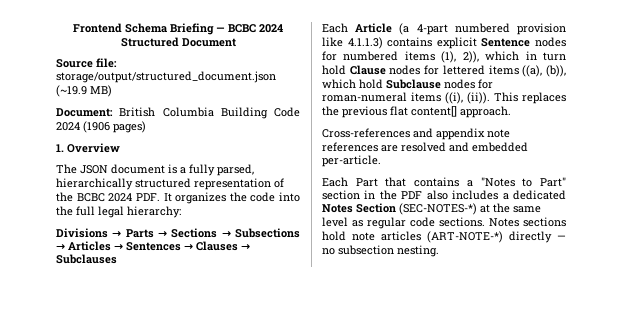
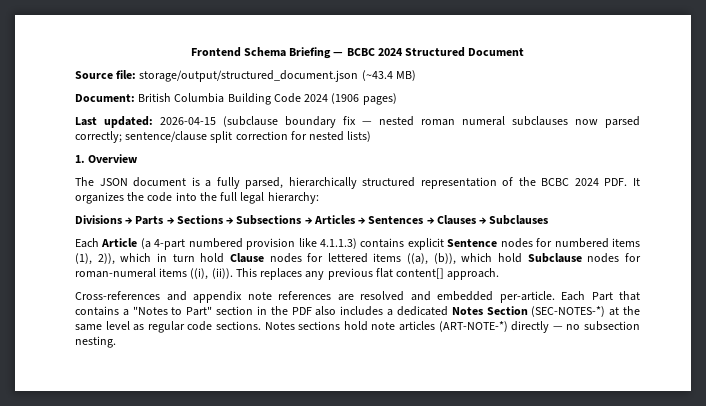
- Source file: storage/output/structured_document.json (~19.9 MB)
+ Source file: storage/output/structured_document.json (~43.4 MB)
+ Last updated: 2026-04-15 (subclause boundary fix — nested roman numeral subclauses now parsed correctly; sentence/clause split correction for nested lists)
- This replaces the previous flat content[] approach.
+ This replaces any previous flat content[] approach.
- Cross-references and appendix note references are resolved and embedded per-article.
- Each Part that contains a "Notes to Part" section in the PDF also includes a dedicated Notes Section (SEC-NOTES-*) at the same level as regular code sections.
+ Cross-references and appendix note references are resolved and embedded per-article. Each Part that contains a "Notes to Part" section in the PDF also includes a dedicated Notes Section (SEC-NOTES-*) at the same level as regular code sections.

